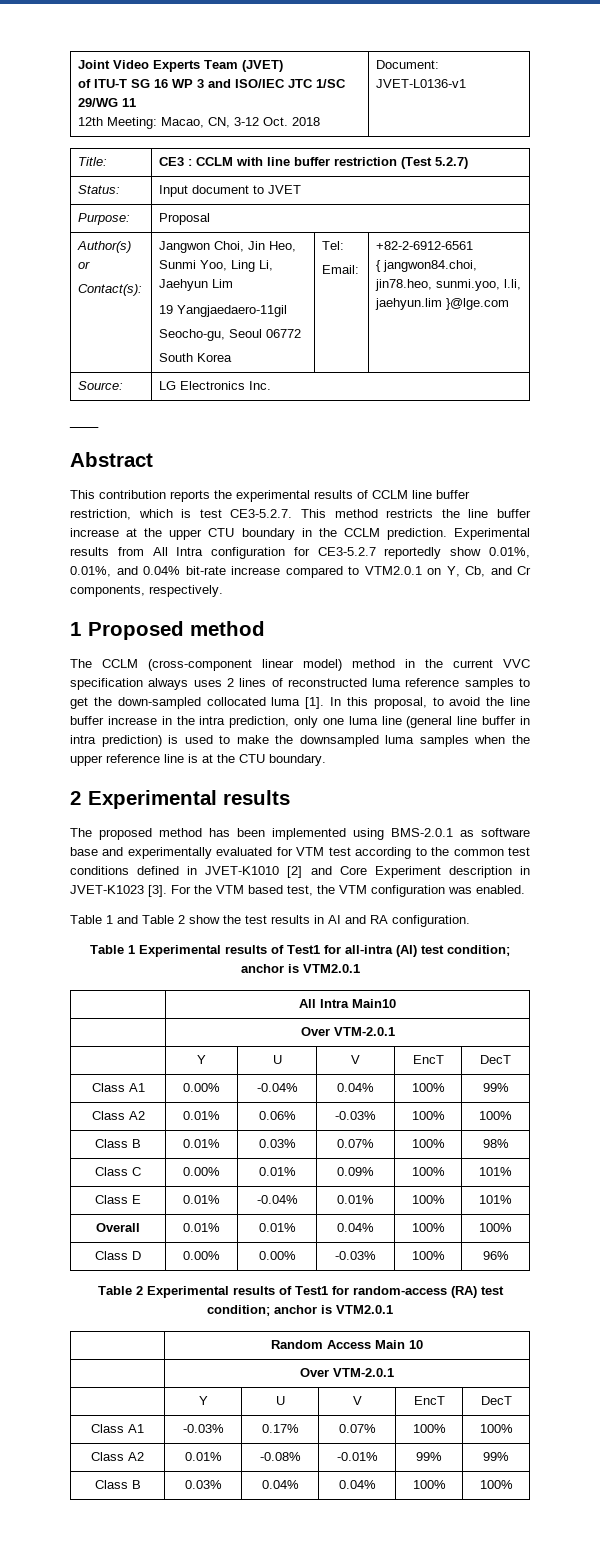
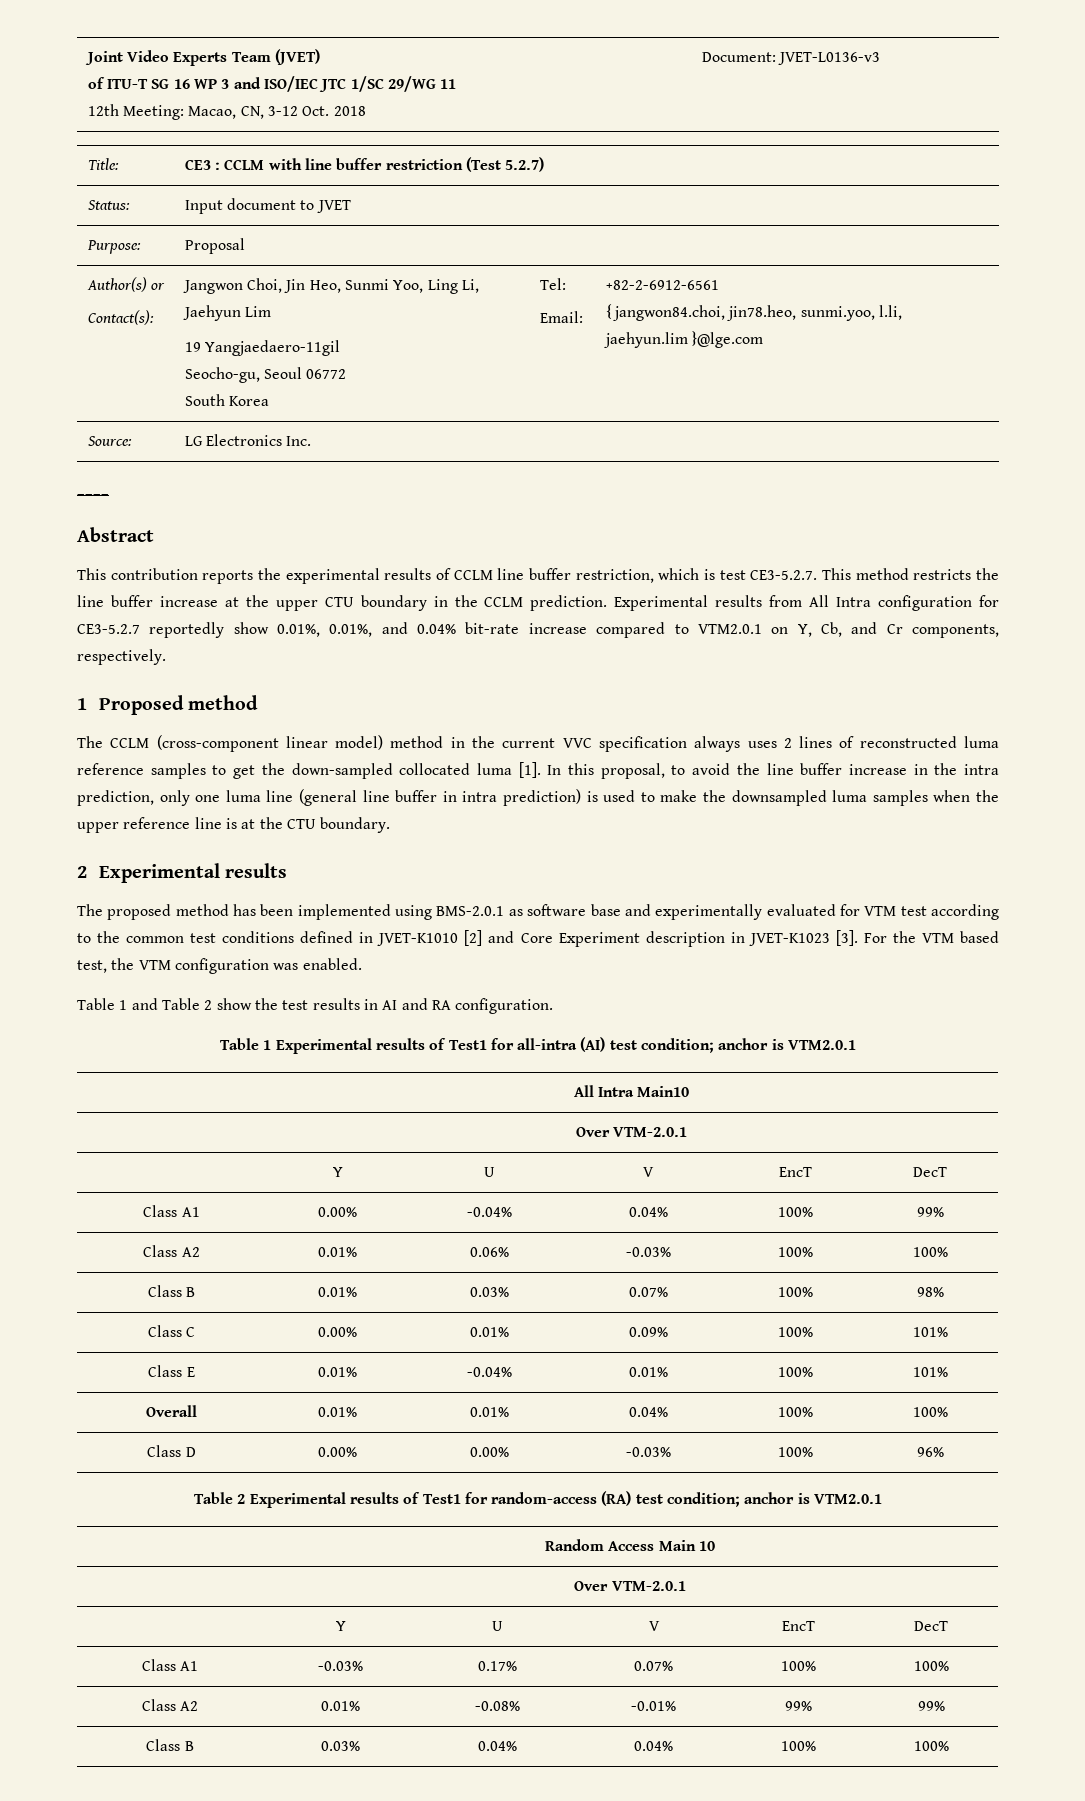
  Joint Video Experts Team (JVET)
  of ITU-T SG 16 WP 3 and ISO/IEC JTC 1/SC 29/WG 11
- 12th Meeting: Macao, CN, 3-12 Oct. 2018 | Document: JVET-L0136-v1
+ 12th Meeting: Macao, CN, 3-12 Oct. 2018 | Document: JVET-L0136-v3

